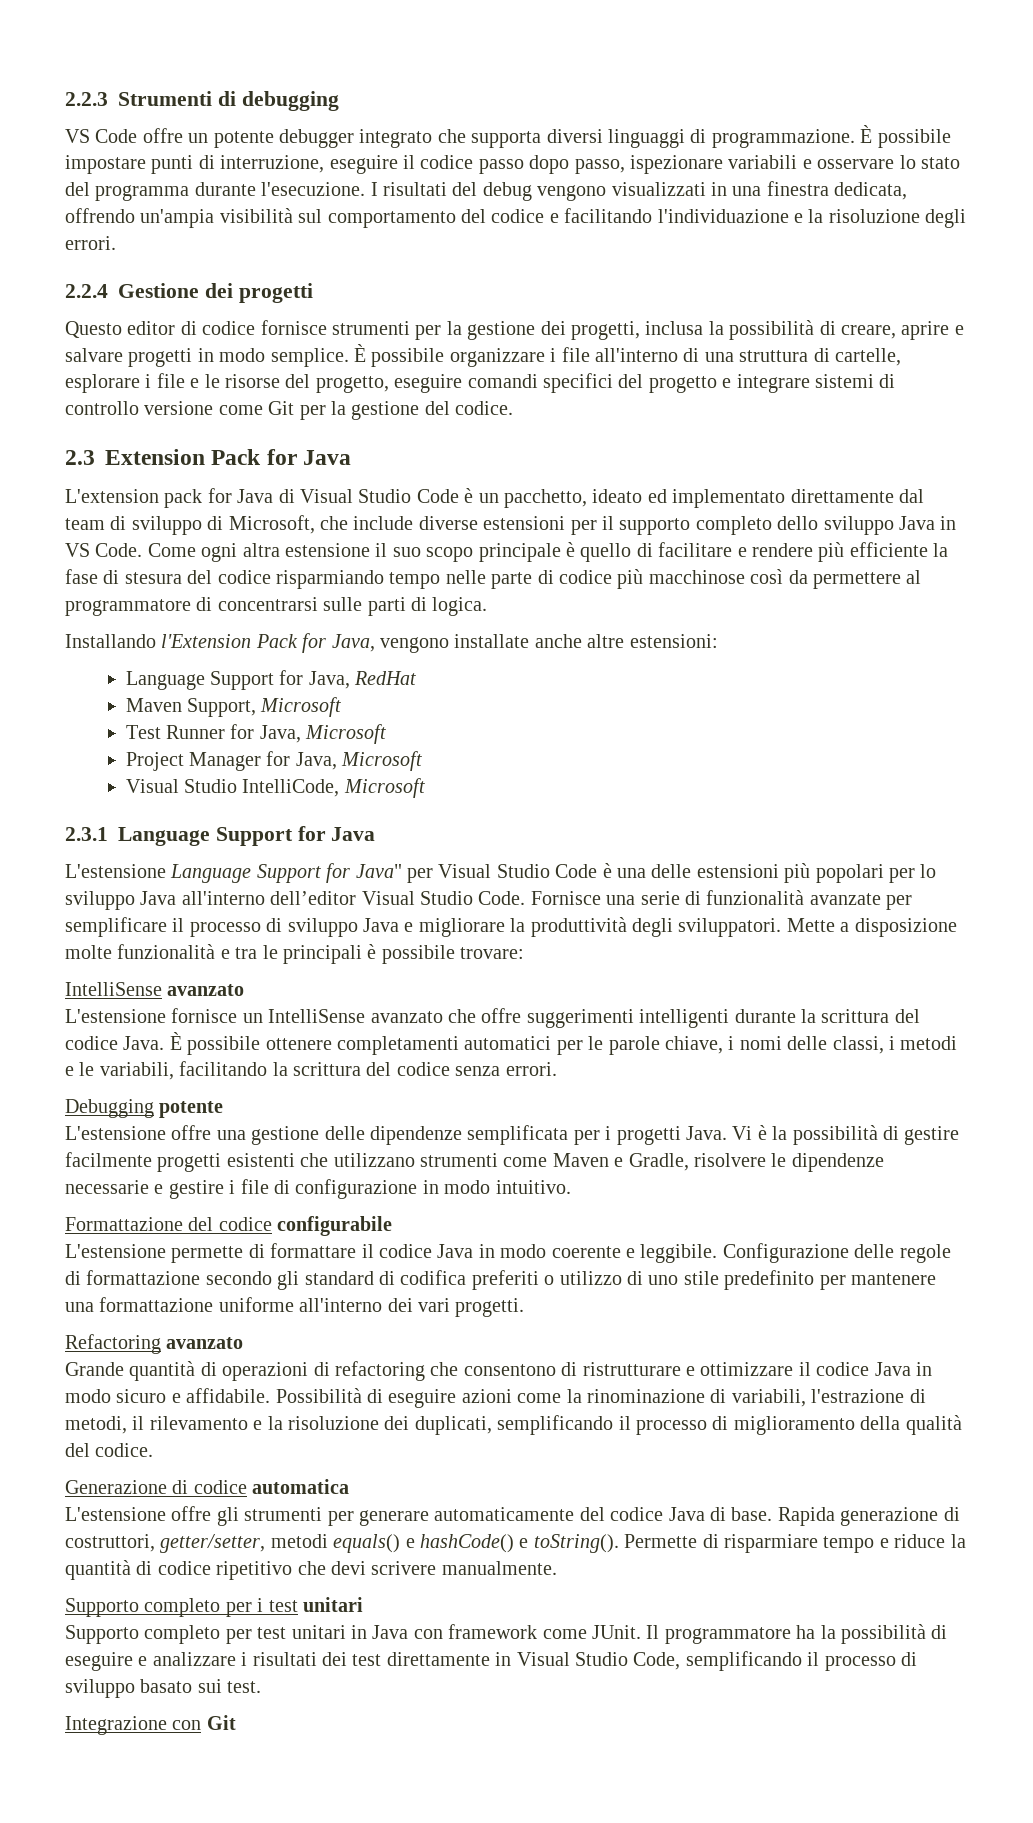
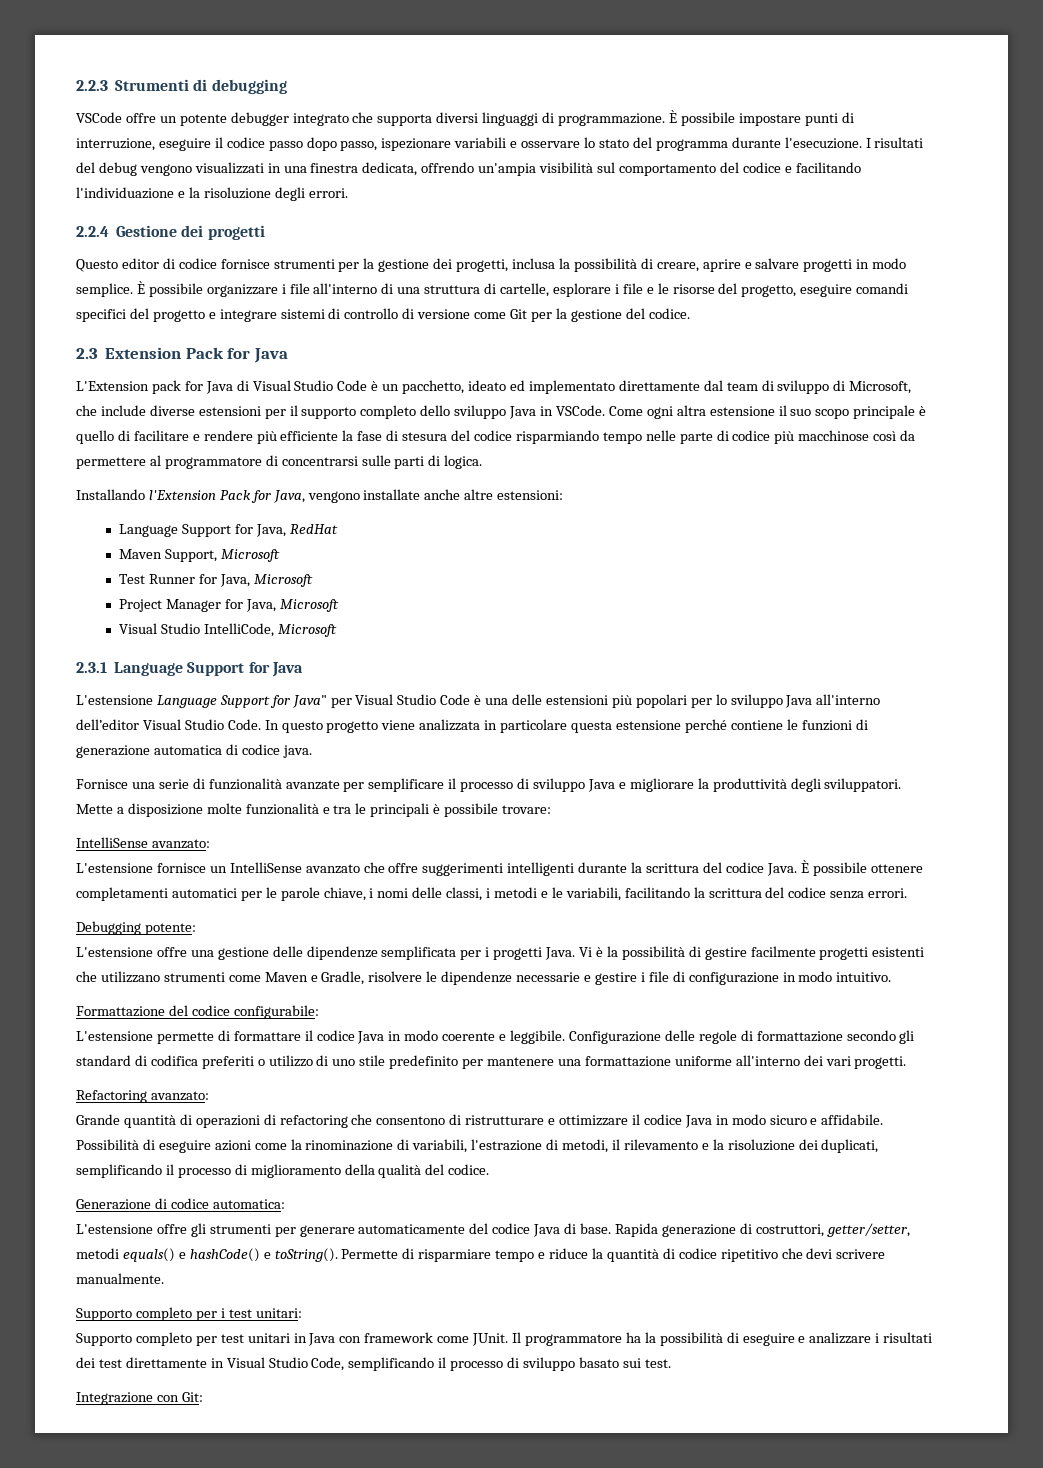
- VS Code offre un potente debugger integrato che supporta diversi linguaggi di programmazione.
+ VSCode offre un potente debugger integrato che supporta diversi linguaggi di programmazione.
- È possibile organizzare i file all'interno di una struttura di cartelle, esplorare i file e le risorse del progetto, eseguire comandi specifici del progetto e integrare sistemi di controllo versione come Git per la gestione del codice.
+ È possibile organizzare i file all'interno di una struttura di cartelle, esplorare i file e le risorse del progetto, eseguire comandi specifici del progetto e integrare sistemi di controllo di versione come Git per la gestione del codice.
- L'extension pack for Java di Visual Studio Code è un pacchetto, ideato ed implementato direttamente dal team di sviluppo di Microsoft, che include diverse estensioni per il supporto completo dello sviluppo Java in VS Code.
+ L'Extension pack for Java di Visual Studio Code è un pacchetto, ideato ed implementato direttamente dal team di sviluppo di Microsoft, che include diverse estensioni per il supporto completo dello sviluppo Java in VSCode.
- L'estensione Language Support for Java" per Visual Studio Code è una delle estensioni più popolari per lo sviluppo Java all'interno dell’editor Visual Studio Code. Fornisce una serie di funzionalità avanzate per semplificare il processo di sviluppo Java e migliorare la produttività degli sviluppatori.
+ L'estensione Language Support for Java" per Visual Studio Code è una delle estensioni più popolari per lo sviluppo Java all'interno dell’editor Visual Studio Code. In questo progetto viene analizzata in particolare questa estensione perché contiene le funzioni di generazione automatica di codice java.
+ Fornisce una serie di funzionalità avanzate per semplificare il processo di sviluppo Java e migliorare la produttività degli sviluppatori.
  Mette a disposizione molte funzionalità e tra le principali è possibile trovare:
- IntelliSense avanzato
+ IntelliSense avanzato:
- Debugging potente
+ Debugging potente:
- Formattazione del codice configurabile
+ Formattazione del codice configurabile:
- Refactoring avanzato
+ Refactoring avanzato:
- Generazione di codice automatica
+ Generazione di codice automatica:
- Supporto completo per i test unitari
+ Supporto completo per i test unitari:
- Integrazione con Git
+ Integrazione con Git:

